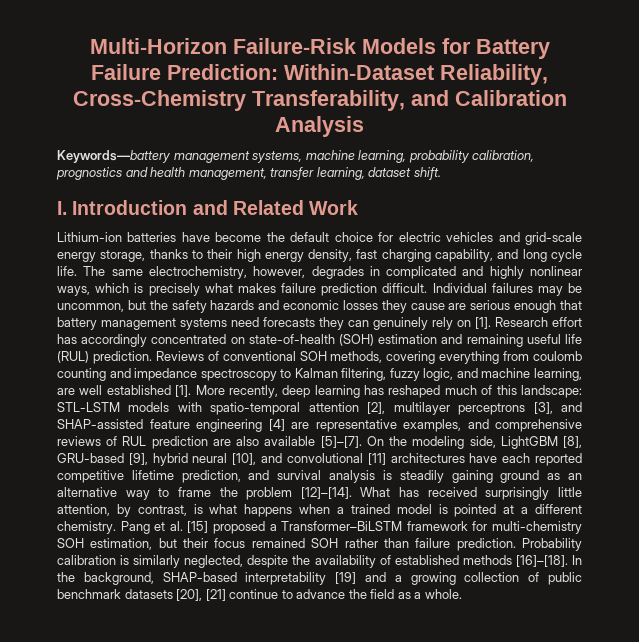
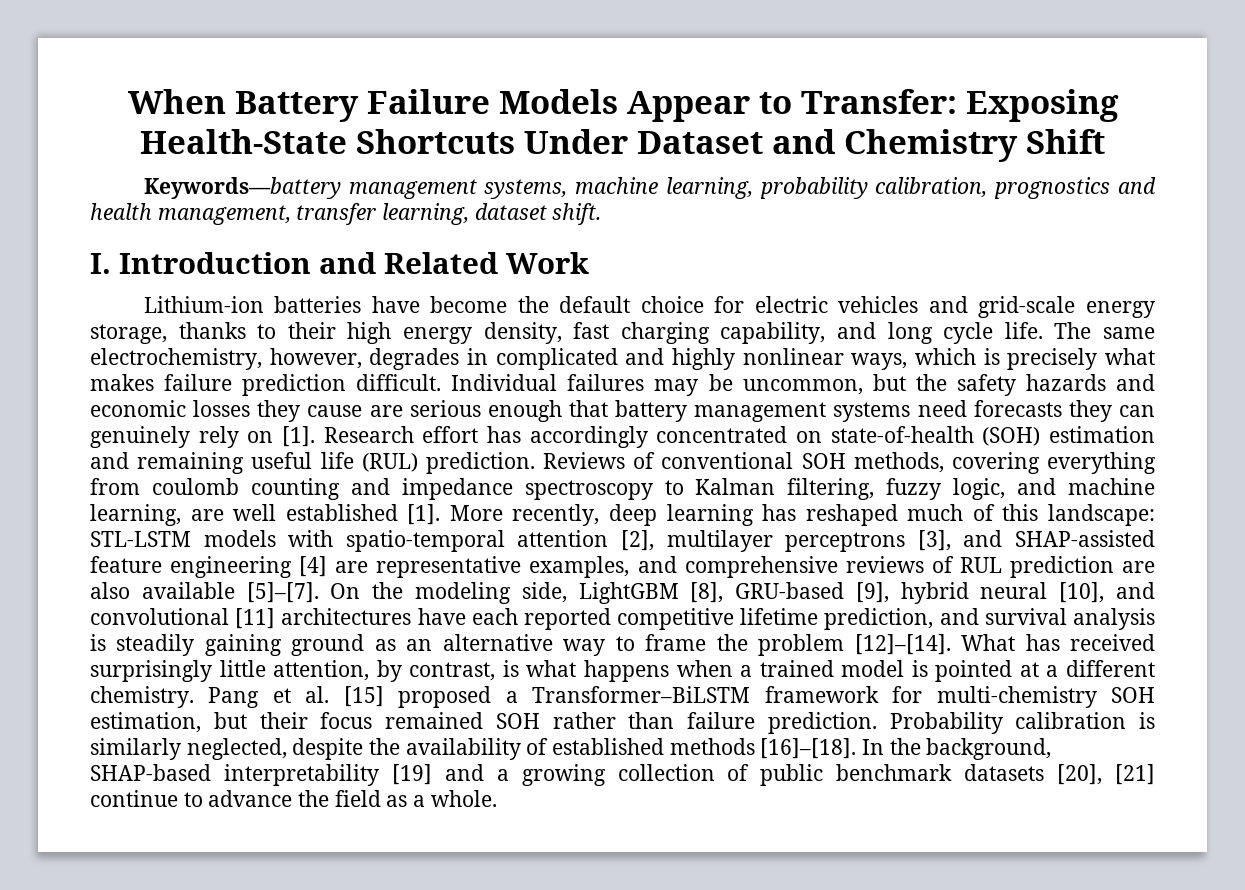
- Multi-Horizon Failure-Risk Models for Battery Failure Prediction: Within-Dataset Reliability, Cross-Chemistry Transferability, and Calibration Analysis
+ When Battery Failure Models Appear to Transfer: Exposing Health-State Shortcuts Under Dataset and Chemistry Shift

